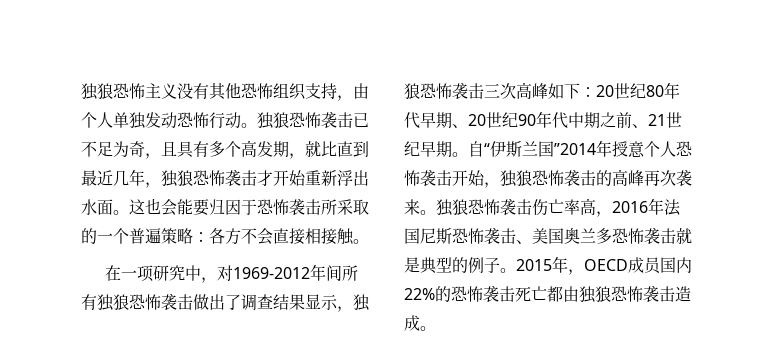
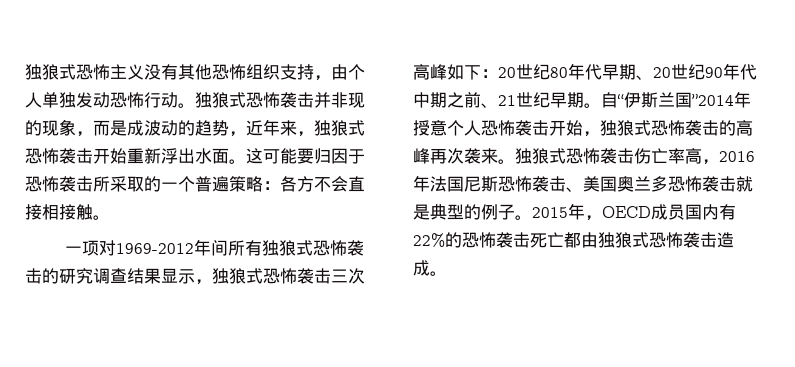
- 独狼恐怖主义没有其他恐怖组织支持，由个人单独发动恐怖行动。
+ 独狼式恐怖主义没有其他恐怖组织支持，由个人单独发动恐怖行动。
- 独狼恐怖袭击已不足为奇，且具有多个高发期，就比直到最近几年，独狼恐怖袭击才开始重新浮出水面。
+ 独狼式恐怖袭击并非现的现象，而是成波动的趋势，近年来，独狼式恐怖袭击开始重新浮出水面。
- 这也会能要归因于恐怖袭击所采取的一个普遍策略：各方不会直接相接触。
+ 这可能要归因于恐怖袭击所采取的一个普遍策略：各方不会直接相接触。
- 在一项研究中，对1969-2012年间所有独狼恐怖袭击做出了调查结果显示，独狼恐怖袭击三次高峰如下：20世纪80年代早期、20世纪90年代中期之前、21世纪早期。
+ 一项对1969-2012年间所有独狼式恐怖袭击的研究调查结果显示，独狼式恐怖袭击三次高峰如下：20世纪80年代早期、20世纪90年代中期之前、21世纪早期。
- 自“伊斯兰国”2014年授意个人恐怖袭击开始，独狼恐怖袭击的高峰再次袭来。
+ 自“伊斯兰国”2014年授意个人恐怖袭击开始，独狼式恐怖袭击的高峰再次袭来。
- 独狼恐怖袭击伤亡率高，2016年法国尼斯恐怖袭击、美国奥兰多恐怖袭击就是典型的例子。
+ 独狼式恐怖袭击伤亡率高，2016年法国尼斯恐怖袭击、美国奥兰多恐怖袭击就是典型的例子。
- 2015年，OECD成员国内22%的恐怖袭击死亡都由独狼恐怖袭击造成。
+ 2015年，OECD成员国内有22%的恐怖袭击死亡都由独狼式恐怖袭击造成。

